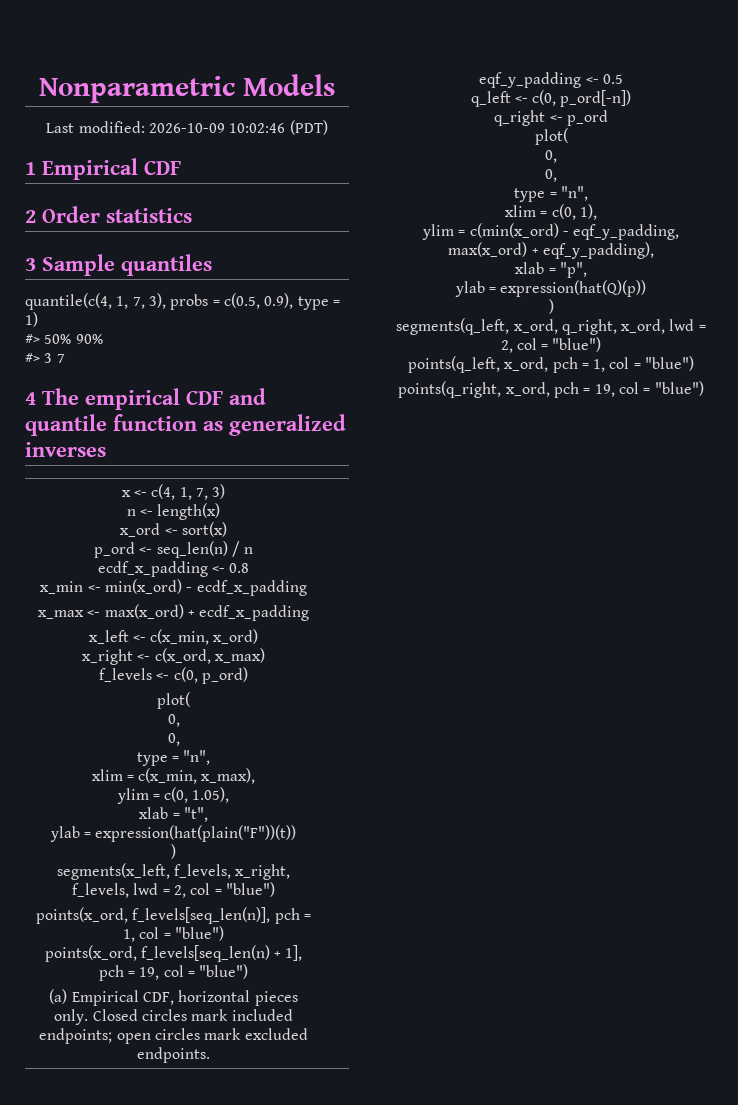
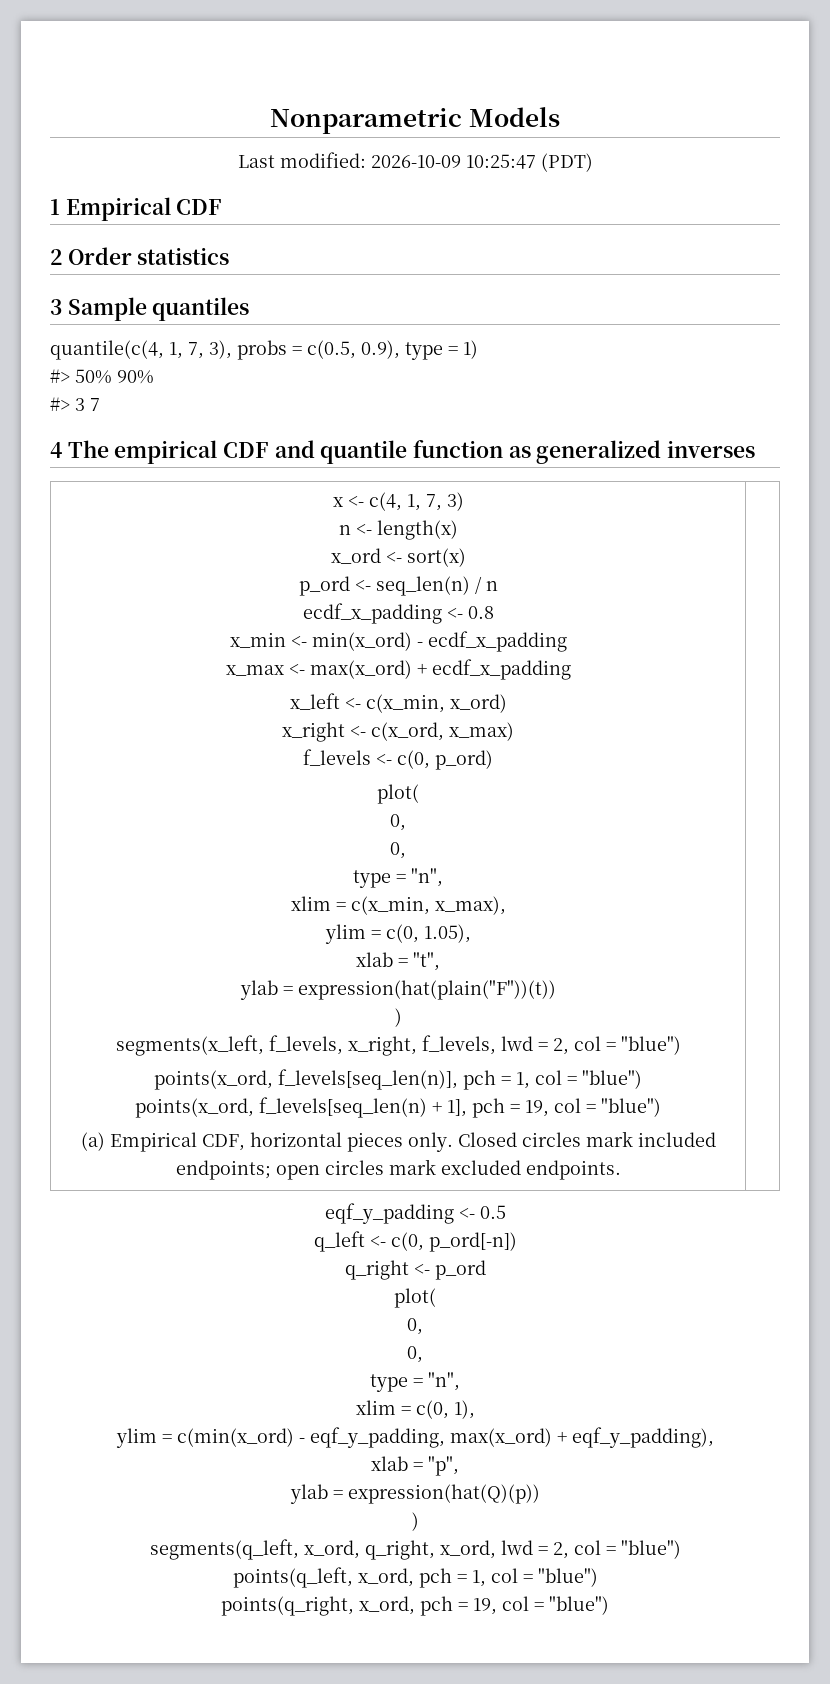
- Last modified: 2026-10-09 10:02:46 (PDT)
+ Last modified: 2026-10-09 10:25:47 (PDT)

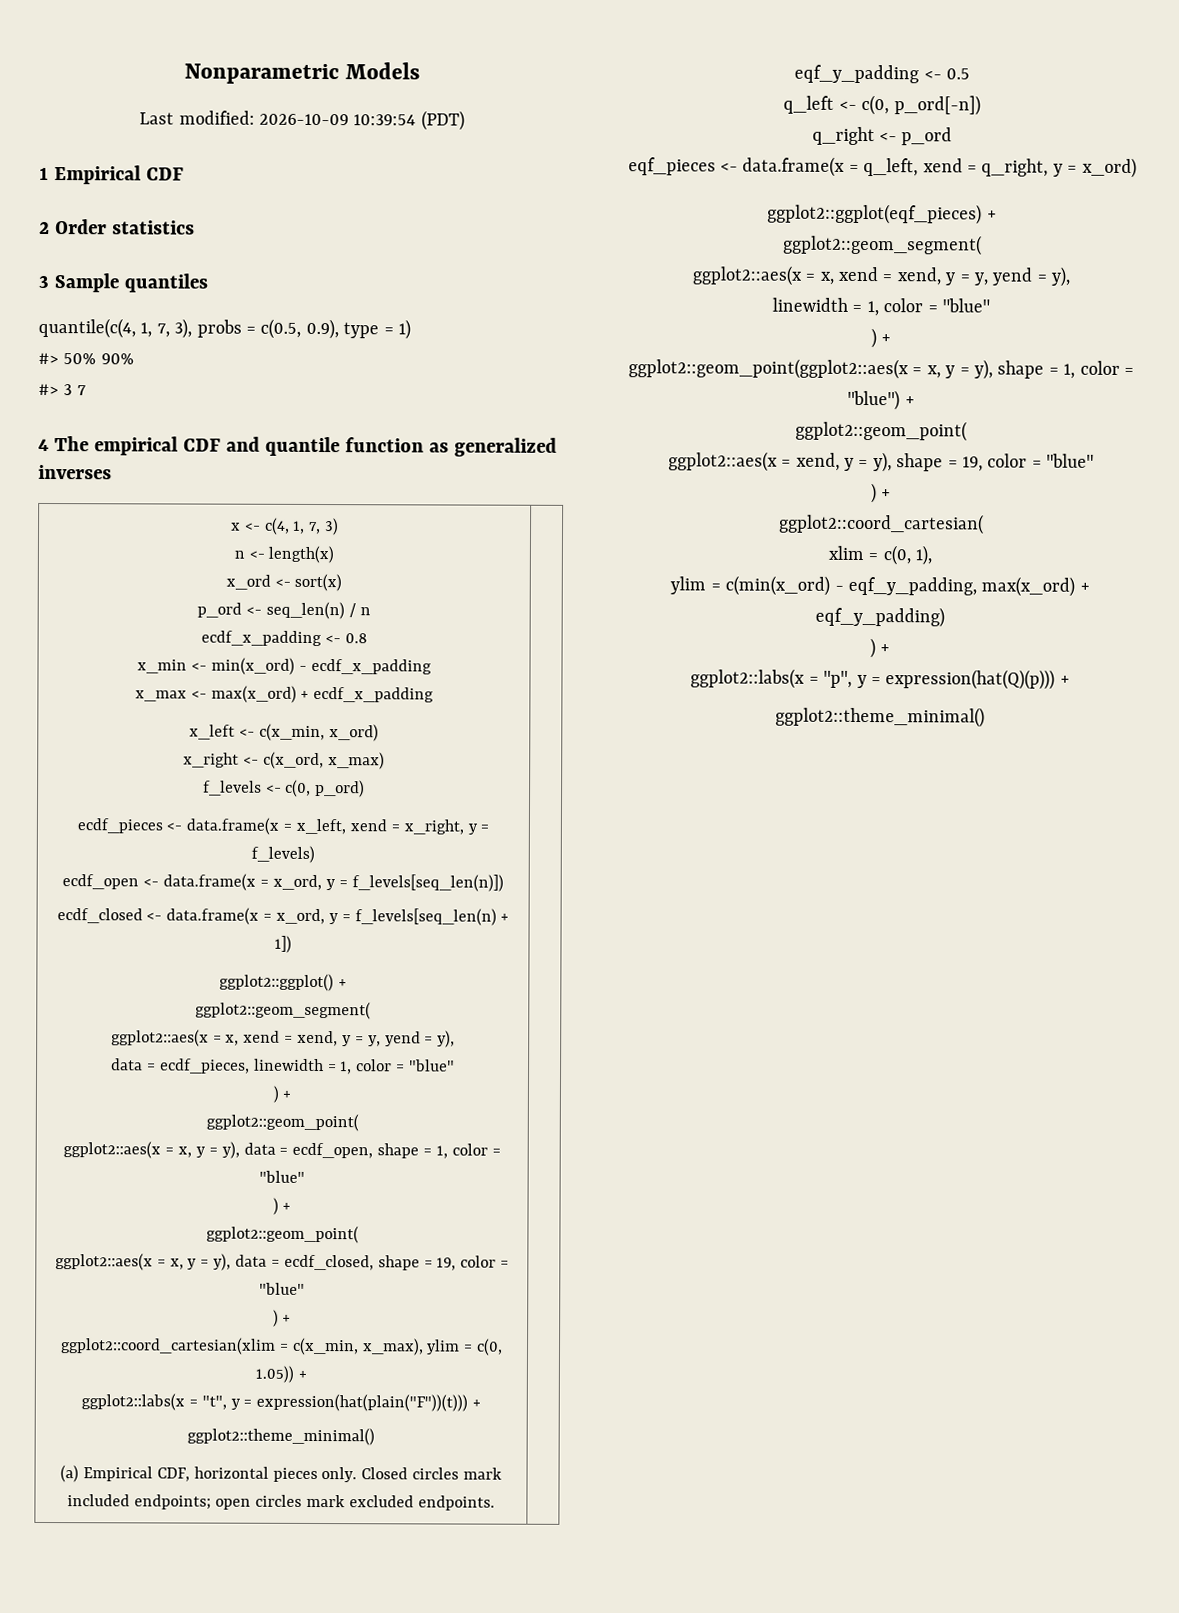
- Last modified: 2026-10-09 10:25:47 (PDT)
+ Last modified: 2026-10-09 10:39:54 (PDT)
  f_levels <- c(0, p_ord)
- plot(
- 0,
- 0,
- type = "n",
- xlim = c(x_min, x_max),
- ylim = c(0, 1.05),
- xlab = "t",
- ylab = expression(hat(plain("F"))(t))
- )
- segments(x_left, f_levels, x_right, f_levels, lwd = 2, col = "blue")
- points(x_ord, f_levels[seq_len(n)], pch = 1, col = "blue")
- points(x_ord, f_levels[seq_len(n) + 1], pch = 19, col = "blue")
+ ecdf_pieces <- data.frame(x = x_left, xend = x_right, y = f_levels)
+ ecdf_open <- data.frame(x = x_ord, y = f_levels[seq_len(n)])
+ ecdf_closed <- data.frame(x = x_ord, y = f_levels[seq_len(n) + 1])
+ ggplot2::ggplot() +
+ ggplot2::geom_segment(
+ ggplot2::aes(x = x, xend = xend, y = y, yend = y),
+ data = ecdf_pieces, linewidth = 1, color = "blue"
+ ) +
+ ggplot2::geom_point(
+ ggplot2::aes(x = x, y = y), data = ecdf_open, shape = 1, color = "blue"
+ ) +
+ ggplot2::geom_point(
+ ggplot2::aes(x = x, y = y), data = ecdf_closed, shape = 19, color = "blue"
+ ) +
+ ggplot2::coord_cartesian(xlim = c(x_min, x_max), ylim = c(0, 1.05)) +
+ ggplot2::labs(x = "t", y = expression(hat(plain("F"))(t))) +
+ ggplot2::theme_minimal()
  q_right <- p_ord
- plot(
- 0,
- 0,
- type = "n",
+ eqf_pieces <- data.frame(x = q_left, xend = q_right, y = x_ord)
+ ggplot2::ggplot(eqf_pieces) +
+ ggplot2::geom_segment(
+ ggplot2::aes(x = x, xend = xend, y = y, yend = y),
+ linewidth = 1, color = "blue"
+ ) +
+ ggplot2::geom_point(ggplot2::aes(x = x, y = y), shape = 1, color = "blue") +
+ ggplot2::geom_point(
+ ggplot2::aes(x = xend, y = y), shape = 19, color = "blue"
+ ) +
+ ggplot2::coord_cartesian(
- ylim = c(min(x_ord) - eqf_y_padding, max(x_ord) + eqf_y_padding),
- xlab = "p",
- ylab = expression(hat(Q)(p))
- )
- segments(q_left, x_ord, q_right, x_ord, lwd = 2, col = "blue")
- points(q_left, x_ord, pch = 1, col = "blue")
- points(q_right, x_ord, pch = 19, col = "blue")
+ ylim = c(min(x_ord) - eqf_y_padding, max(x_ord) + eqf_y_padding)
+ ) +
+ ggplot2::labs(x = "p", y = expression(hat(Q)(p))) +
+ ggplot2::theme_minimal()

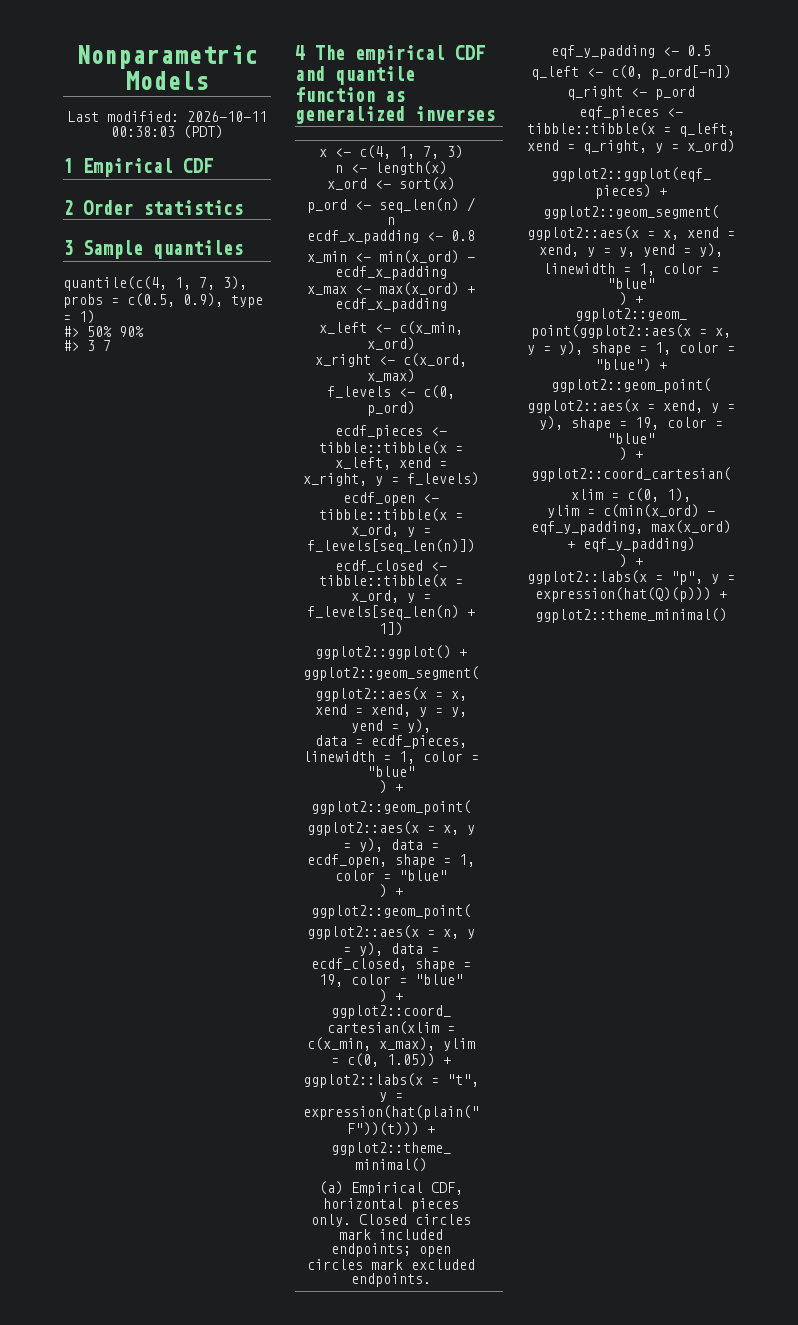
- Last modified: 2026-10-09 10:39:54 (PDT)
+ Last modified: 2026-10-11 00:38:03 (PDT)
- ecdf_pieces <- data.frame(x = x_left, xend = x_right, y = f_levels)
+ ecdf_pieces <- tibble::tibble(x = x_left, xend = x_right, y = f_levels)
- ecdf_open <- data.frame(x = x_ord, y = f_levels[seq_len(n)])
+ ecdf_open <- tibble::tibble(x = x_ord, y = f_levels[seq_len(n)])
- ecdf_closed <- data.frame(x = x_ord, y = f_levels[seq_len(n) + 1])
+ ecdf_closed <- tibble::tibble(x = x_ord, y = f_levels[seq_len(n) + 1])
- eqf_pieces <- data.frame(x = q_left, xend = q_right, y = x_ord)
+ eqf_pieces <- tibble::tibble(x = q_left, xend = q_right, y = x_ord)

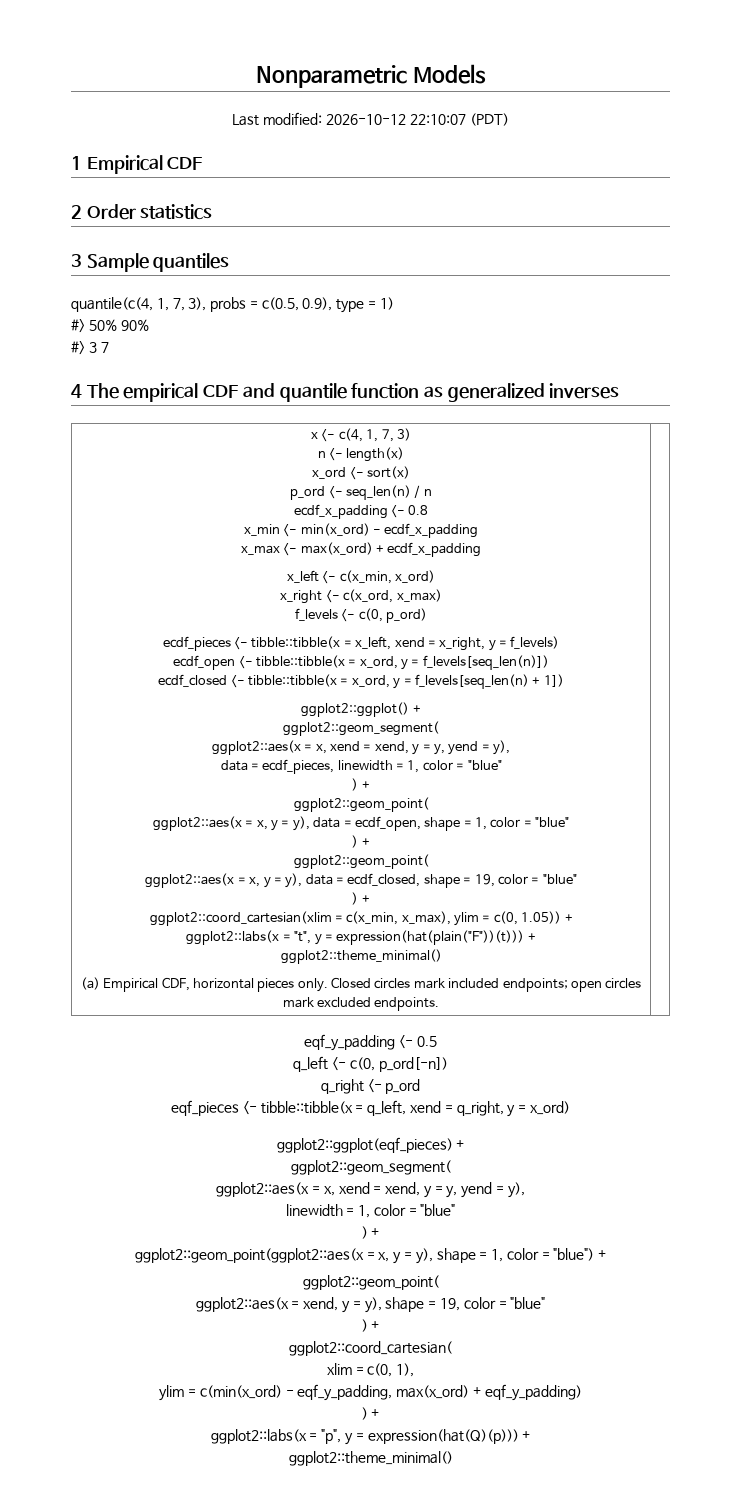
- Last modified: 2026-10-11 00:38:03 (PDT)
+ Last modified: 2026-10-12 22:10:07 (PDT)

